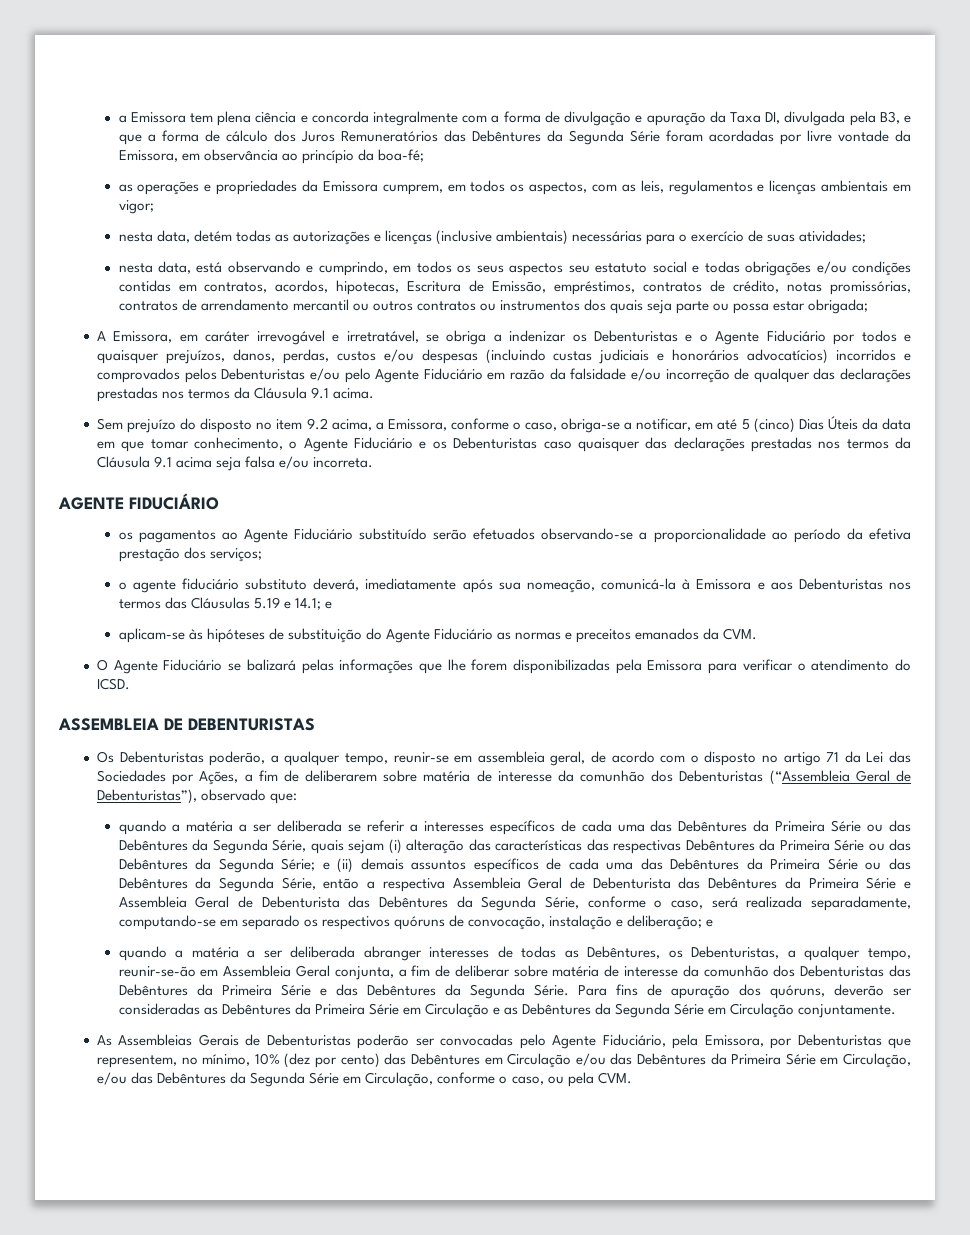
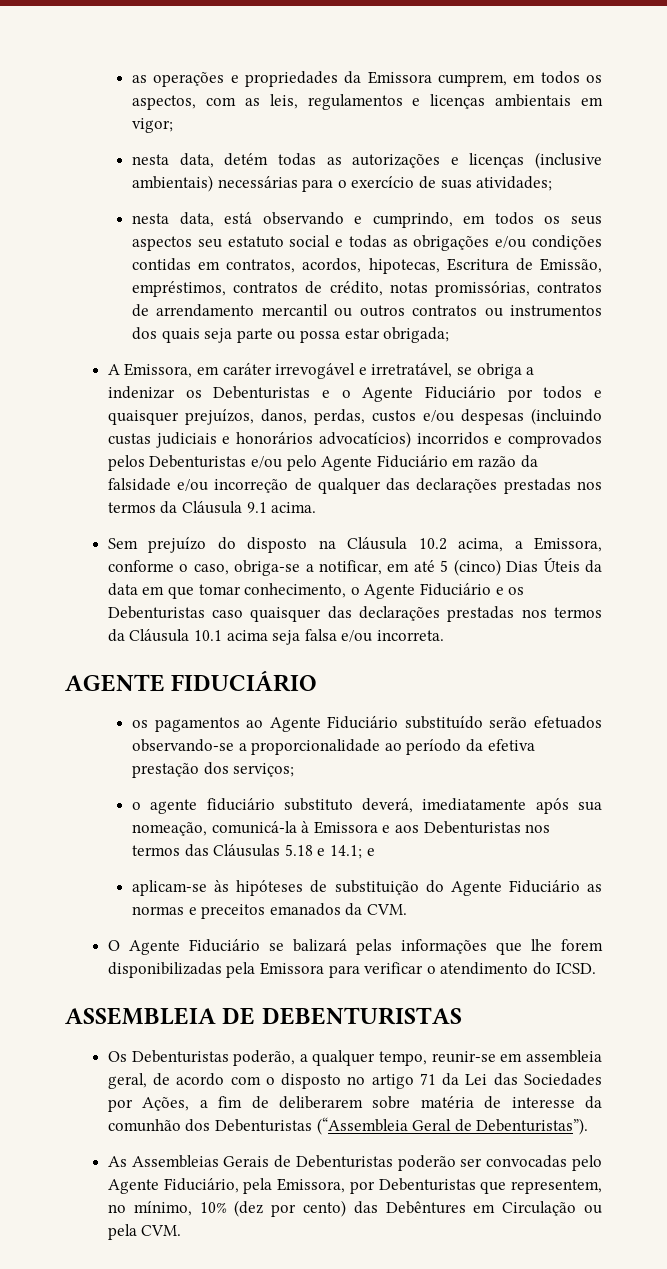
- a Emissora tem plena ciência e concorda integralmente com a forma de divulgação e apuração da Taxa DI, divulgada pela B3, e que a forma de cálculo dos Juros Remuneratórios das Debêntures da Segunda Série foram acordadas por livre vontade da Emissora, em observância ao princípio da boa-fé;
- nesta data, está observando e cumprindo, em todos os seus aspectos seu estatuto social e todas obrigações e/ou condições contidas em contratos, acordos, hipotecas, Escritura de Emissão, empréstimos, contratos de crédito, notas promissórias, contratos de arrendamento mercantil ou outros contratos ou instrumentos dos quais seja parte ou possa estar obrigada;
+ nesta data, está observando e cumprindo, em todos os seus aspectos seu estatuto social e todas as obrigações e/ou condições contidas em contratos, acordos, hipotecas, Escritura de Emissão, empréstimos, contratos de crédito, notas promissórias, contratos de arrendamento mercantil ou outros contratos ou instrumentos dos quais seja parte ou possa estar obrigada;
- Sem prejuízo do disposto no item 9.2 acima, a Emissora, conforme o caso, obriga-se a notificar, em até 5 (cinco) Dias Úteis da data em que tomar conhecimento, o Agente Fiduciário e os Debenturistas caso quaisquer das declarações prestadas nos termos da Cláusula 9.1 acima seja falsa e/ou incorreta.
+ Sem prejuízo do disposto na Cláusula 10.2 acima, a Emissora, conforme o caso, obriga-se a notificar, em até 5 (cinco) Dias Úteis da data em que tomar conhecimento, o Agente Fiduciário e os Debenturistas caso quaisquer das declarações prestadas nos termos da Cláusula 10.1 acima seja falsa e/ou incorreta.
- o agente fiduciário substituto deverá, imediatamente após sua nomeação, comunicá-la à Emissora e aos Debenturistas nos termos das Cláusulas 5.19 e 14.1; e
+ o agente fiduciário substituto deverá, imediatamente após sua nomeação, comunicá-la à Emissora e aos Debenturistas nos termos das Cláusulas 5.18 e 14.1; e
- Os Debenturistas poderão, a qualquer tempo, reunir-se em assembleia geral, de acordo com o disposto no artigo 71 da Lei das Sociedades por Ações, a fim de deliberarem sobre matéria de interesse da comunhão dos Debenturistas (“Assembleia Geral de Debenturistas”), observado que:
- quando a matéria a ser deliberada se referir a interesses específicos de cada uma das Debêntures da Primeira Série ou das Debêntures da Segunda Série, quais sejam (i) alteração das características das respectivas Debêntures da Primeira Série ou das Debêntures da Segunda Série; e (ii) demais assuntos específicos de cada uma das Debêntures da Primeira Série ou das Debêntures da Segunda Série, então a respectiva Assembleia Geral de Debenturista das Debêntures da Primeira Série e Assembleia Geral de Debenturista das Debêntures da Segunda Série, conforme o caso, será realizada separadamente, computando-se em separado os respectivos quóruns de convocação, instalação e deliberação; e
- quando a matéria a ser deliberada abranger interesses de todas as Debêntures, os Debenturistas, a qualquer tempo, reunir-se-ão em Assembleia Geral conjunta, a fim de deliberar sobre matéria de interesse da comunhão dos Debenturistas das Debêntures da Primeira Série e das Debêntures da Segunda Série. Para fins de apuração dos quóruns, deverão ser consideradas as Debêntures da Primeira Série em Circulação e as Debêntures da Segunda Série em Circulação conjuntamente.
+ Os Debenturistas poderão, a qualquer tempo, reunir-se em assembleia geral, de acordo com o disposto no artigo 71 da Lei das Sociedades por Ações, a fim de deliberarem sobre matéria de interesse da comunhão dos Debenturistas (“Assembleia Geral de Debenturistas”).
- As Assembleias Gerais de Debenturistas poderão ser convocadas pelo Agente Fiduciário, pela Emissora, por Debenturistas que representem, no mínimo, 10% (dez por cento) das Debêntures em Circulação e/ou das Debêntures da Primeira Série em Circulação, e/ou das Debêntures da Segunda Série em Circulação, conforme o caso, ou pela CVM.
+ As Assembleias Gerais de Debenturistas poderão ser convocadas pelo Agente Fiduciário, pela Emissora, por Debenturistas que representem, no mínimo, 10% (dez por cento) das Debêntures em Circulação ou pela CVM.

